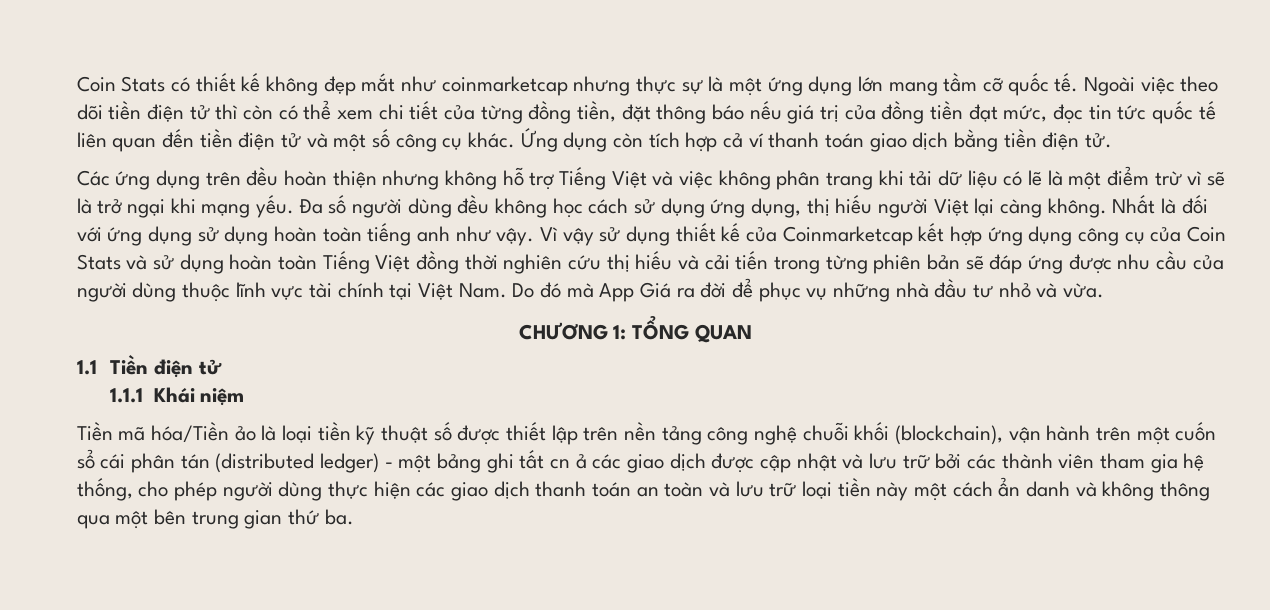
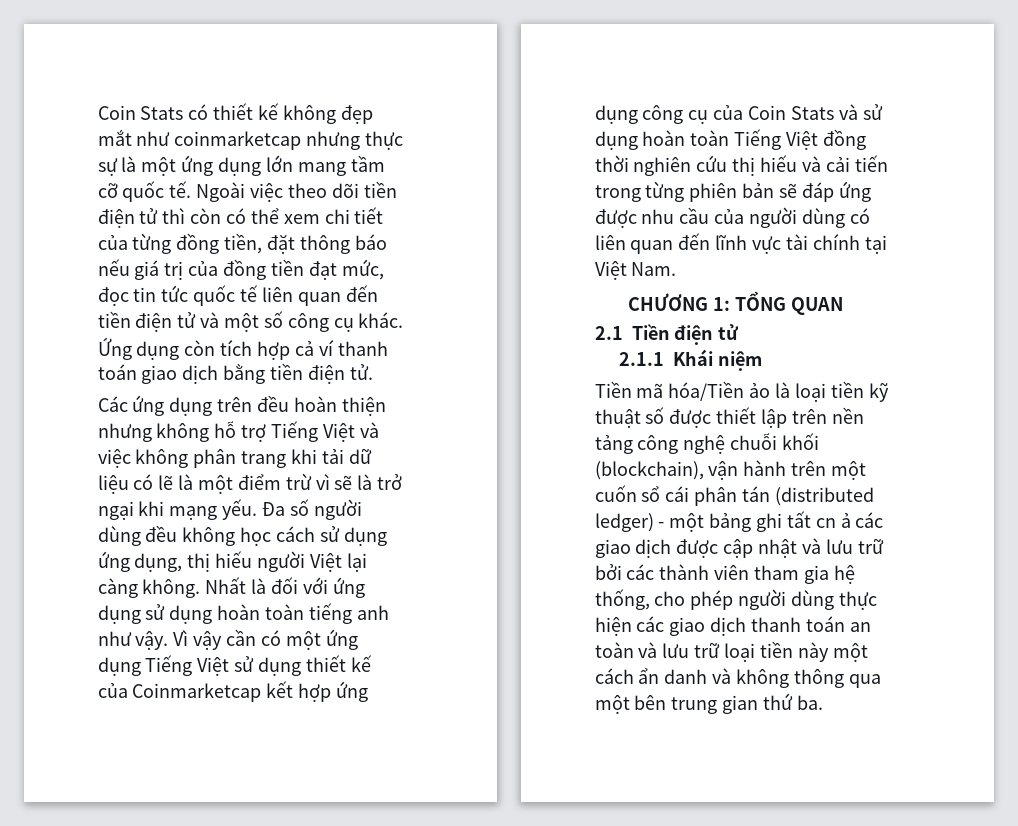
- Vì vậy sử dụng thiết kế của Coinmarketcap kết hợp ứng dụng công cụ của Coin Stats và sử dụng hoàn toàn Tiếng Việt đồng thời nghiên cứu thị hiếu và cải tiến trong từng phiên bản sẽ đáp ứng được nhu cầu của người dùng thuộc lĩnh vực tài chính tại Việt Nam. Do đó mà App Giá ra đời để phục vụ những nhà đầu tư nhỏ và vừa.
+ Vì vậy cần có một ứng dụng Tiếng Việt sử dụng thiết kế của Coinmarketcap kết hợp ứng dụng công cụ của Coin Stats và sử dụng hoàn toàn Tiếng Việt đồng thời nghiên cứu thị hiếu và cải tiến trong từng phiên bản sẽ đáp ứng được nhu cầu của người dùng có liên quan đến lĩnh vực tài chính tại Việt Nam.
- 1.1 Tiền điện tử
+ 2.1 Tiền điện tử
- 1.1.1 Khái niệm
+ 2.1.1 Khái niệm

